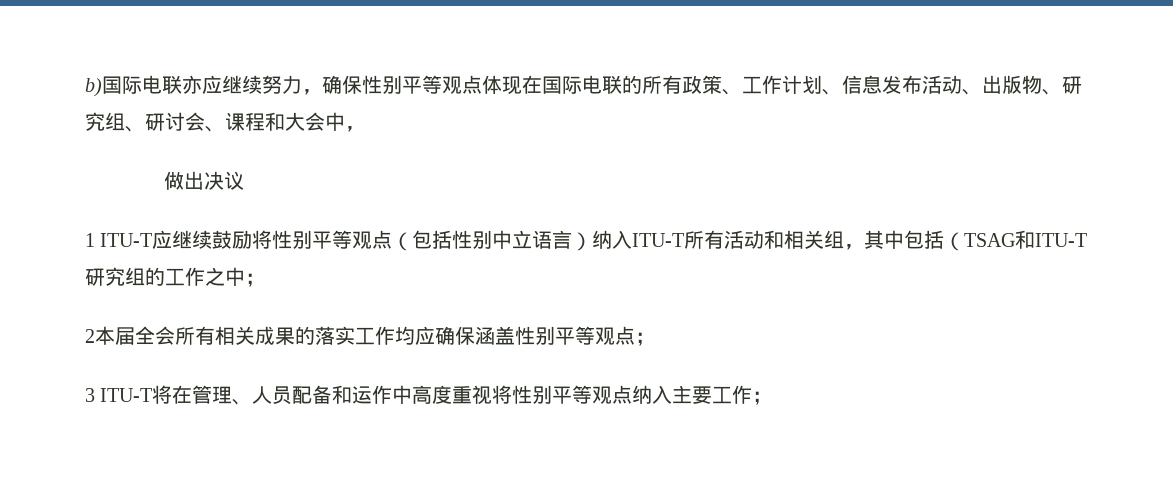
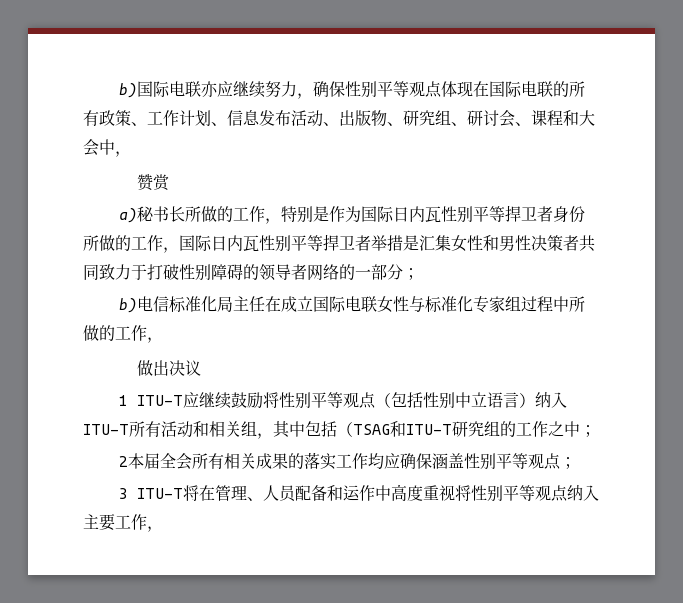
+ 赞赏
+ a)秘书长所做的工作，特别是作为国际日内瓦性别平等捍卫者身份所做的工作，国际日内瓦性别平等捍卫者举措是汇集女性和男性决策者共同致力于打破性别障碍的领导者网络的一部分；
+ b)电信标准化局主任在成立国际电联女性与标准化专家组过程中所做的工作，
- 3 ITU-T将在管理、人员配备和运作中高度重视将性别平等观点纳入主要工作；
+ 3 ITU-T将在管理、人员配备和运作中高度重视将性别平等观点纳入主要工作，

